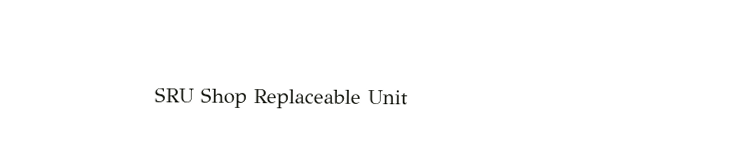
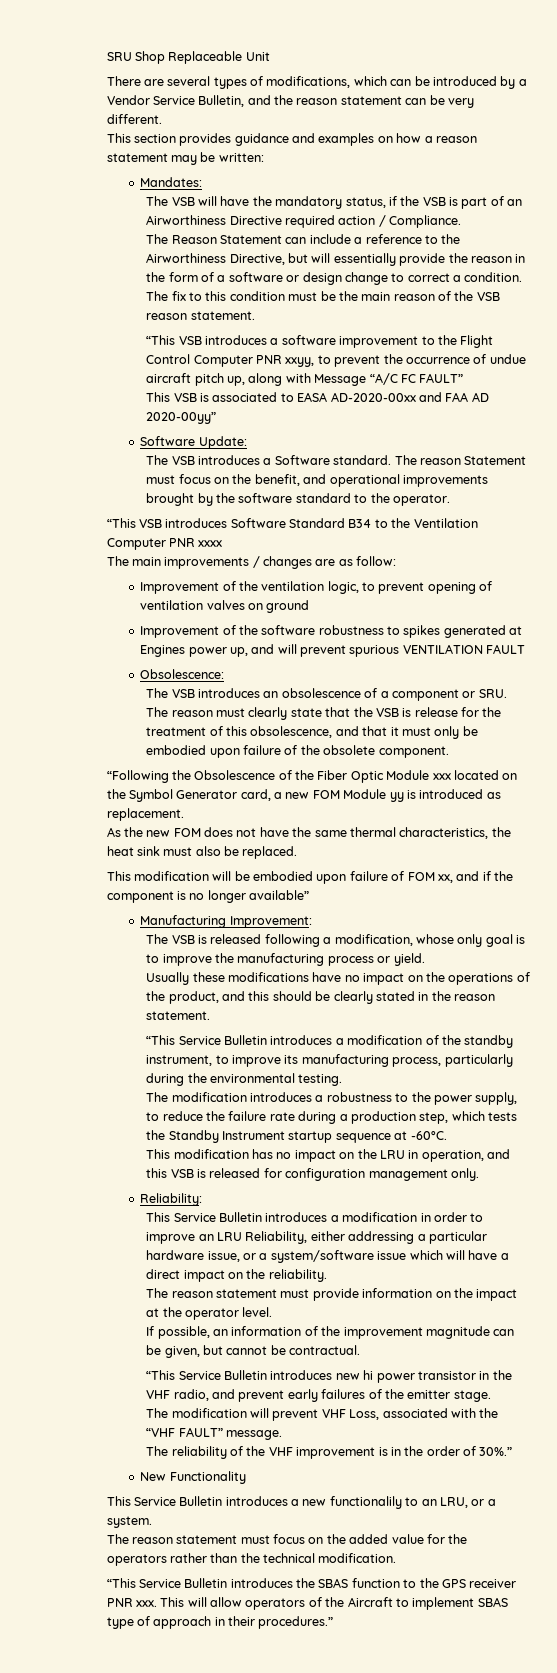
+ There are several types of modifications, which can be introduced by a Vendor Service Bulletin, and the reason statement can be very different.
+ This section provides guidance and examples on how a reason statement may be written:
+ Mandates:
+ The VSB will have the mandatory status, if the VSB is part of an Airworthiness Directive required action / Compliance.
+ The Reason Statement can include a reference to the Airworthiness Directive, but will essentially provide the reason in the form of a software or design change to correct a condition. The fix to this condition must be the main reason of the VSB reason statement.
+ “This VSB introduces a software improvement to the Flight Control Computer PNR xxyy, to prevent the occurrence of undue aircraft pitch up, along with Message “A/C FC FAULT”
+ This VSB is associated to EASA AD-2020-00xx and FAA AD 2020-00yy”
+ Software Update:
+ The VSB introduces a Software standard. The reason Statement must focus on the benefit, and operational improvements brought by the software standard to the operator.
+ “This VSB introduces Software Standard B34 to the Ventilation Computer PNR xxxx
+ The main improvements / changes are as follow:
+ Improvement of the ventilation logic, to prevent opening of ventilation valves on ground
+ Improvement of the software robustness to spikes generated at Engines power up, and will prevent spurious VENTILATION FAULT
+ Obsolescence:
+ The VSB introduces an obsolescence of a component or SRU. The reason must clearly state that the VSB is release for the treatment of this obsolescence, and that it must only be embodied upon failure of the obsolete component.
+ “Following the Obsolescence of the Fiber Optic Module xxx located on the Symbol Generator card, a new FOM Module yy is introduced as replacement.
+ As the new FOM does not have the same thermal characteristics, the heat sink must also be replaced.
+ This modification will be embodied upon failure of FOM xx, and if the component is no longer available”
+ Manufacturing Improvement:
+ The VSB is released following a modification, whose only goal is to improve the manufacturing process or yield.
+ Usually these modifications have no impact on the operations of the product, and this should be clearly stated in the reason statement.
+ “This Service Bulletin introduces a modification of the standby instrument, to improve its manufacturing process, particularly during the environmental testing.
+ The modification introduces a robustness to the power supply, to reduce the failure rate during a production step, which tests the Standby Instrument startup sequence at -60°C.
+ This modification has no impact on the LRU in operation, and this VSB is released for configuration management only.
+ Reliability:
+ This Service Bulletin introduces a modification in order to improve an LRU Reliability, either addressing a particular hardware issue, or a system/software issue which will have a direct impact on the reliability.
+ The reason statement must provide information on the impact at the operator level.
+ If possible, an information of the improvement magnitude can be given, but cannot be contractual.
+ “This Service Bulletin introduces new hi power transistor in the VHF radio, and prevent early failures of the emitter stage.
+ The modification will prevent VHF Loss, associated with the “VHF FAULT” message.
+ The reliability of the VHF improvement is in the order of 30%.”
+ New Functionality
+ This Service Bulletin introduces a new functionalily to an LRU, or a system.
+ The reason statement must focus on the added value for the operators rather than the technical modification.
+ “This Service Bulletin introduces the SBAS function to the GPS receiver PNR xxx. This will allow operators of the Aircraft to implement SBAS type of approach in their procedures.”

